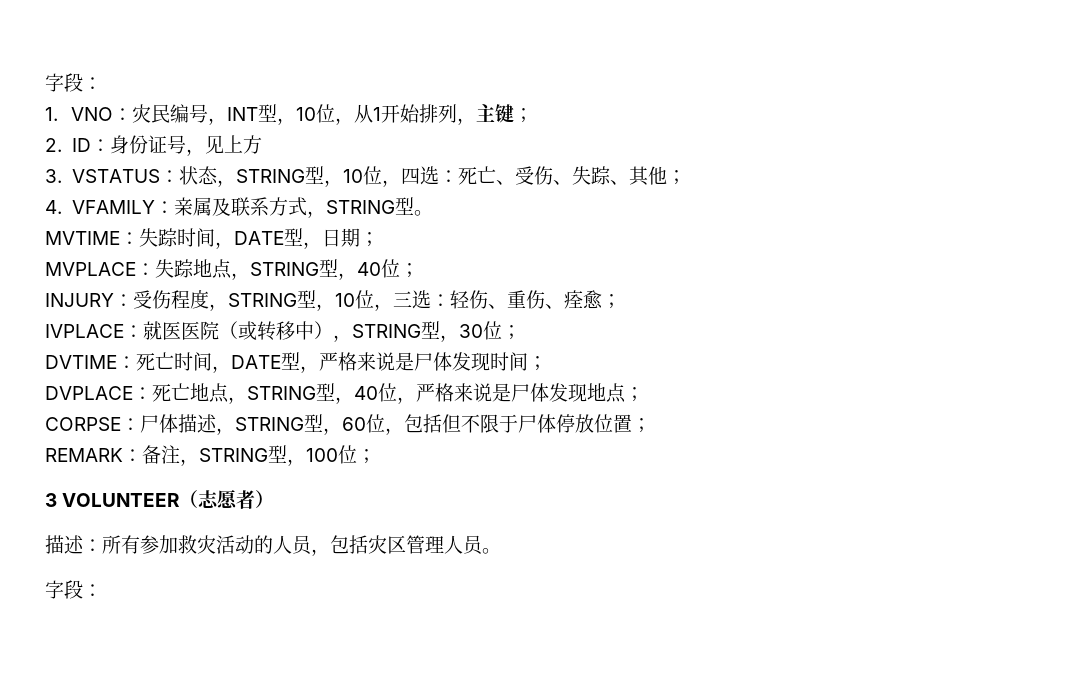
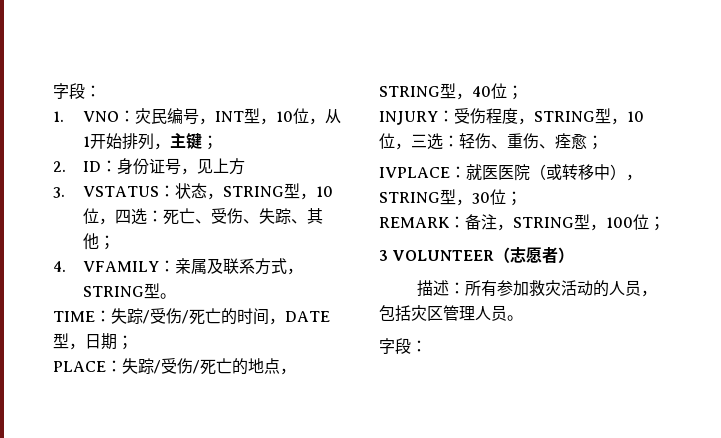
- MVTIME：失踪时间，DATE型，日期；
+ TIME：失踪/受伤/死亡的时间，DATE型，日期；
- MVPLACE：失踪地点，STRING型，40位；
+ PLACE：失踪/受伤/死亡的地点，STRING型，40位；
- DVTIME：死亡时间，DATE型，严格来说是尸体发现时间；
- DVPLACE：死亡地点，STRING型，40位，严格来说是尸体发现地点；
- CORPSE：尸体描述，STRING型，60位，包括但不限于尸体停放位置；

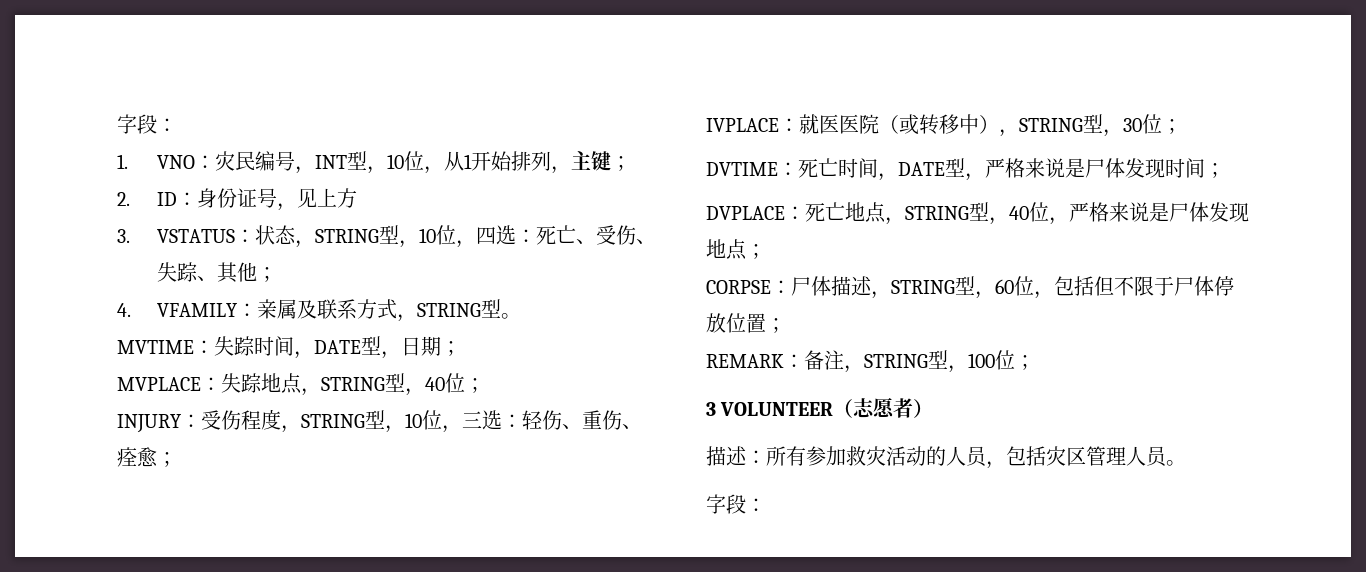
- TIME：失踪/受伤/死亡的时间，DATE型，日期；
+ MVTIME：失踪时间，DATE型，日期；
- PLACE：失踪/受伤/死亡的地点，STRING型，40位；
+ MVPLACE：失踪地点，STRING型，40位；
+ DVTIME：死亡时间，DATE型，严格来说是尸体发现时间；
+ DVPLACE：死亡地点，STRING型，40位，严格来说是尸体发现地点；
+ CORPSE：尸体描述，STRING型，60位，包括但不限于尸体停放位置；

